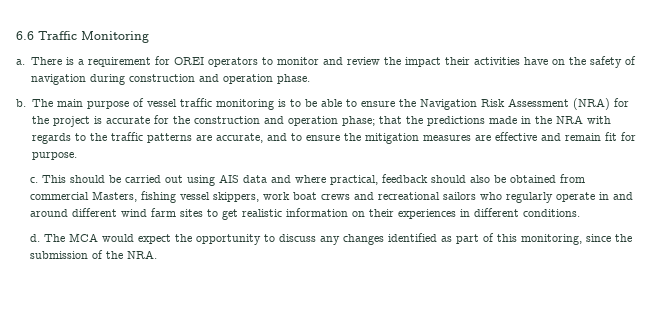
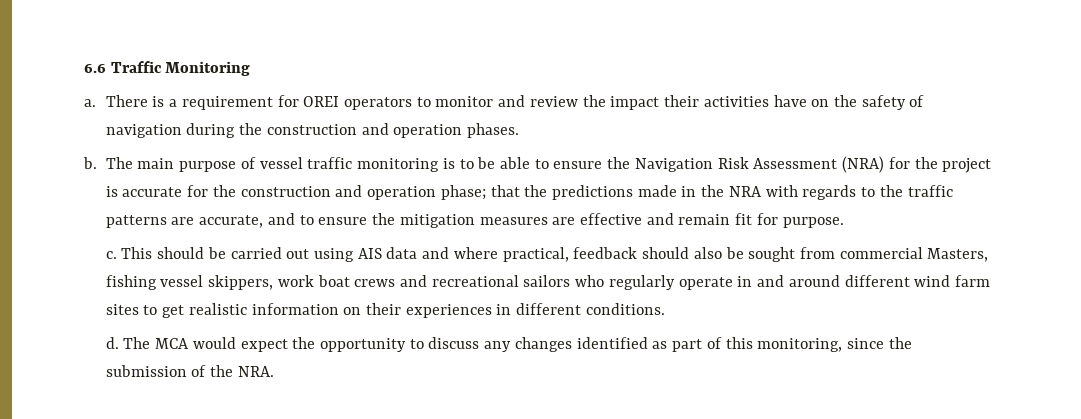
- There is a requirement for OREI operators to monitor and review the impact their activities have on the safety of navigation during construction and operation phase.
+ There is a requirement for OREI operators to monitor and review the impact their activities have on the safety of navigation during the construction and operation phases.
- This should be carried out using AIS data and where practical, feedback should also be obtained from commercial Masters, fishing vessel skippers, work boat crews and recreational sailors who regularly operate in and around different wind farm sites to get realistic information on their experiences in different conditions.
+ This should be carried out using AIS data and where practical, feedback should also be sought from commercial Masters, fishing vessel skippers, work boat crews and recreational sailors who regularly operate in and around different wind farm sites to get realistic information on their experiences in different conditions.

